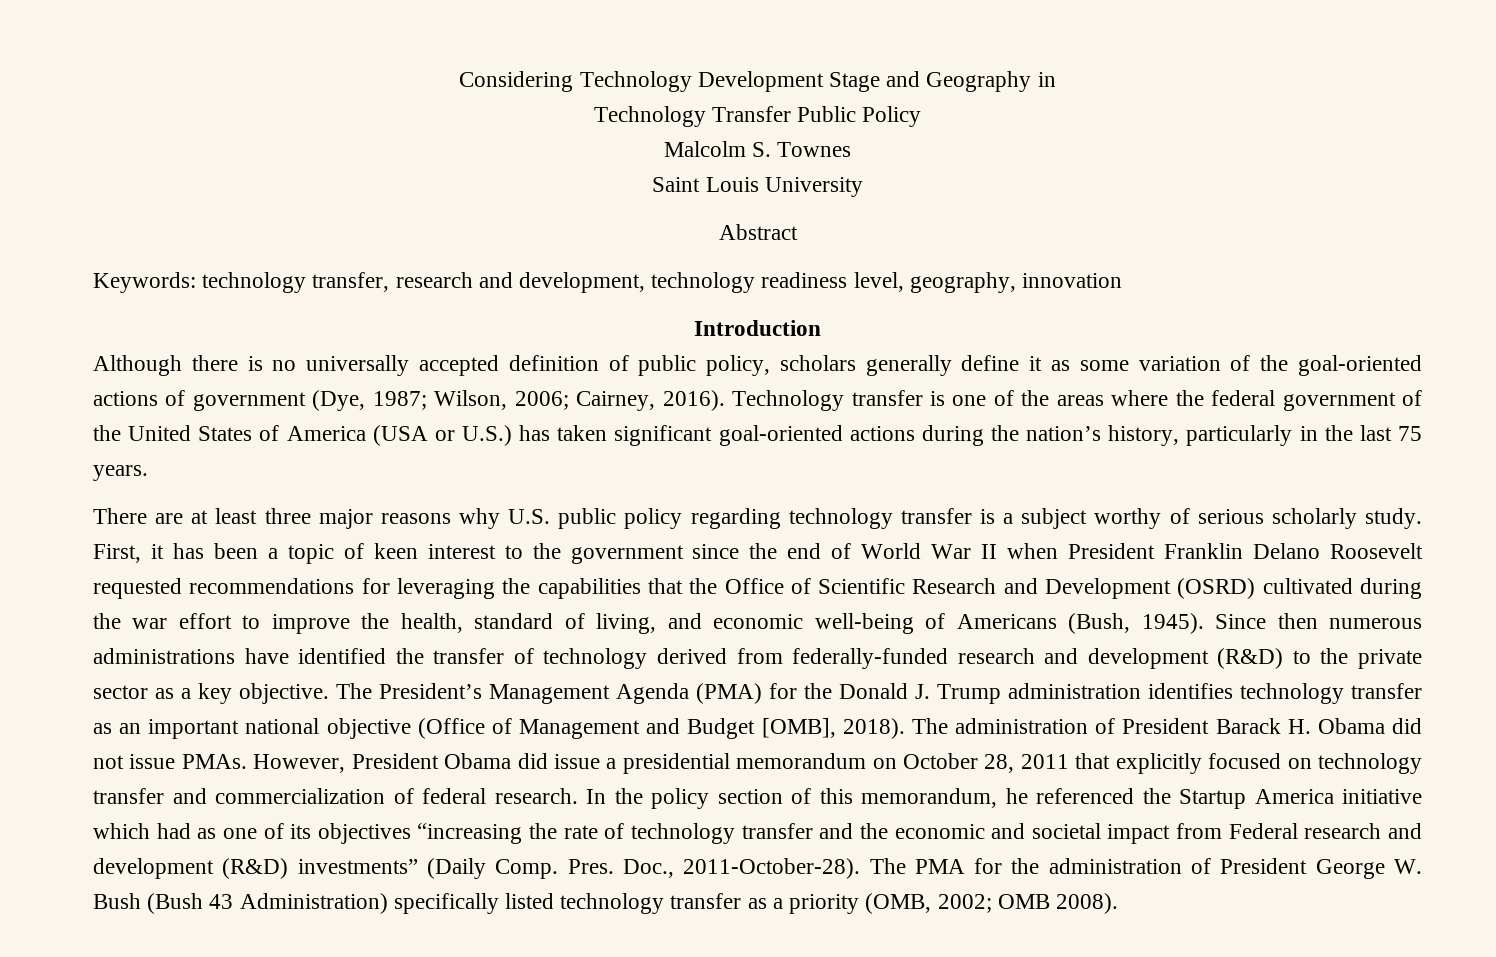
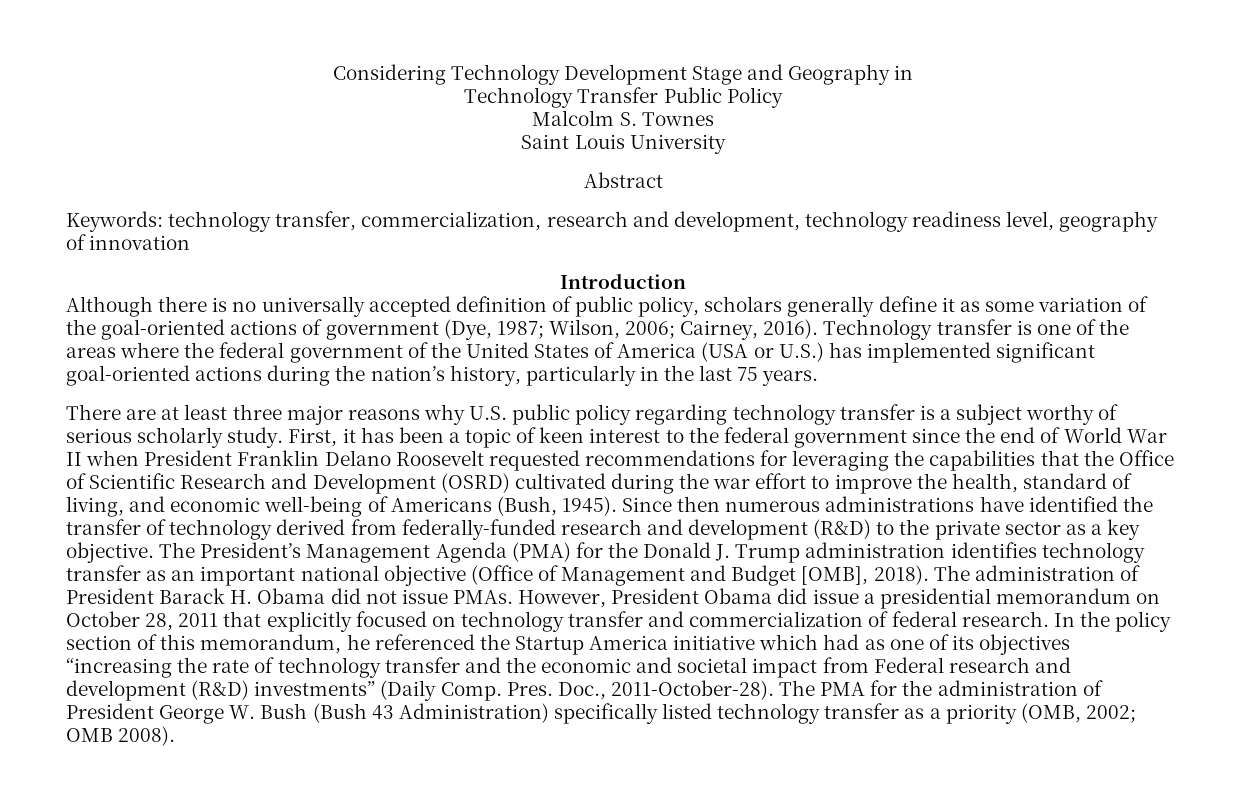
- Keywords: technology transfer, research and development, technology readiness level, geography, innovation
+ Keywords: technology transfer, commercialization, research and development, technology readiness level, geography of innovation
- Technology transfer is one of the areas where the federal government of the United States of America (USA or U.S.) has taken significant goal-oriented actions during the nation’s history, particularly in the last 75 years.
+ Technology transfer is one of the areas where the federal government of the United States of America (USA or U.S.) has implemented significant goal-oriented actions during the nation’s history, particularly in the last 75 years.
- First, it has been a topic of keen interest to the government since the end of World War II when President Franklin Delano Roosevelt requested recommendations for leveraging the capabilities that the Office of Scientific Research and Development (OSRD) cultivated during the war effort to improve the health, standard of living, and economic well-being of Americans (Bush, 1945).
+ First, it has been a topic of keen interest to the federal government since the end of World War II when President Franklin Delano Roosevelt requested recommendations for leveraging the capabilities that the Office of Scientific Research and Development (OSRD) cultivated during the war effort to improve the health, standard of living, and economic well-being of Americans (Bush, 1945).

